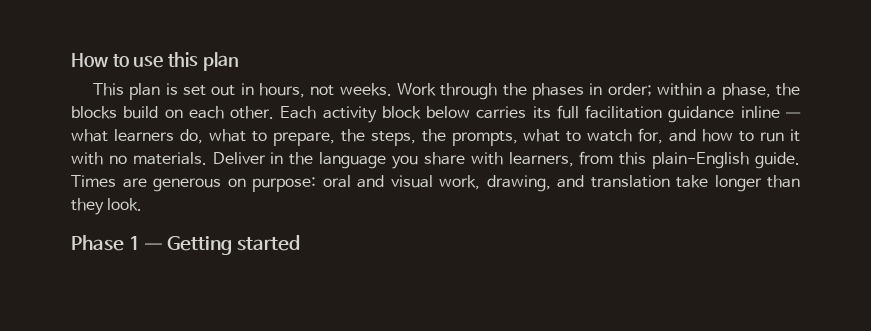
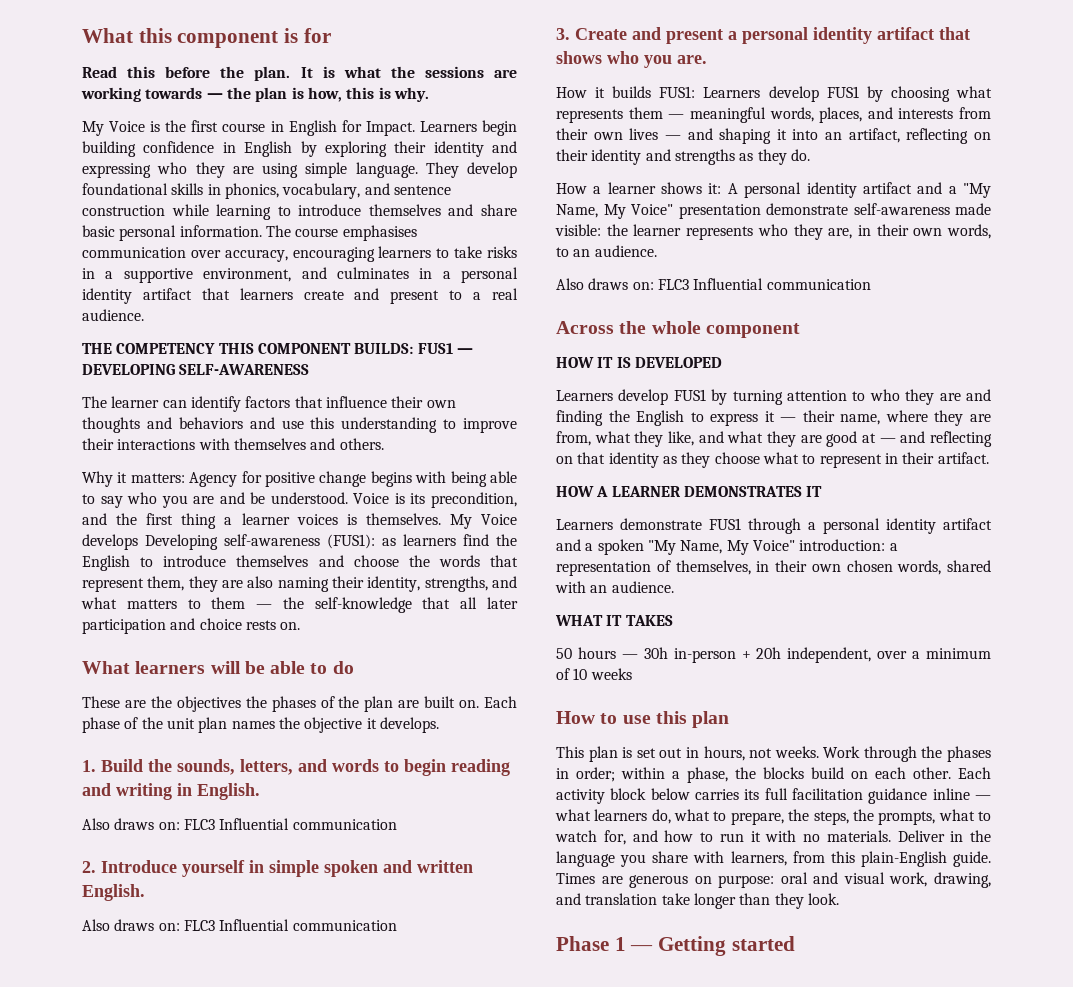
+ What this component is for
+ Read this before the plan. It is what the sessions are working towards — the plan is how, this is why.
+ My Voice is the first course in English for Impact. Learners begin building confidence in English by exploring their identity and expressing who they are using simple language. They develop foundational skills in phonics, vocabulary, and sentence construction while learning to introduce themselves and share basic personal information. The course emphasises communication over accuracy, encouraging learners to take risks in a supportive environment, and culminates in a personal identity artifact that learners create and present to a real audience.
+ THE COMPETENCY THIS COMPONENT BUILDS: FUS1 — DEVELOPING SELF-AWARENESS
+ The learner can identify factors that influence their own thoughts and behaviors and use this understanding to improve their interactions with themselves and others.
+ Why it matters: Agency for positive change begins with being able to say who you are and be understood. Voice is its precondition, and the first thing a learner voices is themselves. My Voice develops Developing self-awareness (FUS1): as learners find the English to introduce themselves and choose the words that represent them, they are also naming their identity, strengths, and what matters to them — the self-knowledge that all later participation and choice rests on.
+ What learners will be able to do
+ These are the objectives the phases of the plan are built on. Each phase of the unit plan names the objective it develops.
+ 1. Build the sounds, letters, and words to begin reading and writing in English.
+ Also draws on: FLC3 Influential communication
+ 2. Introduce yourself in simple spoken and written English.
+ Also draws on: FLC3 Influential communication
+ 3. Create and present a personal identity artifact that shows who you are.
+ How it builds FUS1: Learners develop FUS1 by choosing what represents them — meaningful words, places, and interests from their own lives — and shaping it into an artifact, reflecting on their identity and strengths as they do.
+ How a learner shows it: A personal identity artifact and a "My Name, My Voice" presentation demonstrate self-awareness made visible: the learner represents who they are, in their own words, to an audience.
+ Also draws on: FLC3 Influential communication
+ Across the whole component
+ HOW IT IS DEVELOPED
+ Learners develop FUS1 by turning attention to who they are and finding the English to express it — their name, where they are from, what they like, and what they are good at — and reflecting on that identity as they choose what to represent in their artifact.
+ HOW A LEARNER DEMONSTRATES IT
+ Learners demonstrate FUS1 through a personal identity artifact and a spoken "My Name, My Voice" introduction: a representation of themselves, in their own chosen words, shared with an audience.
+ WHAT IT TAKES
+ 50 hours — 30h in-person + 20h independent, over a minimum of 10 weeks

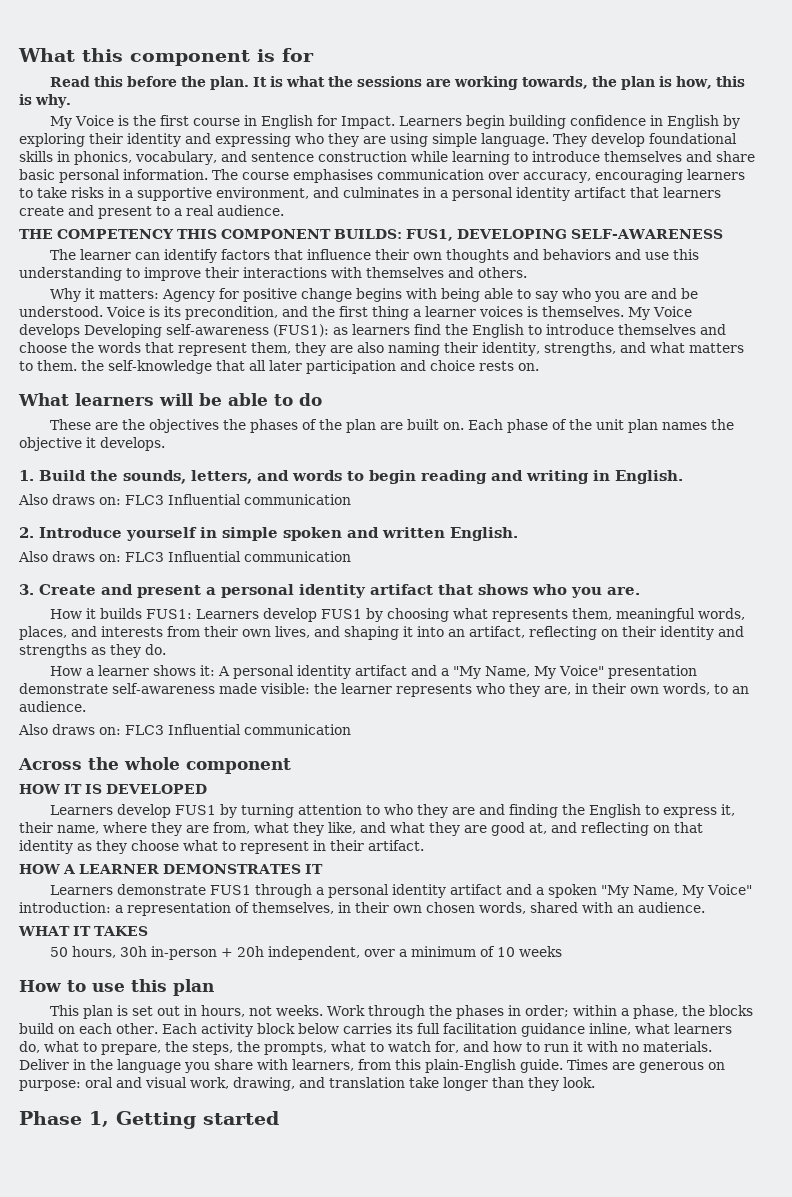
- It is what the sessions are working towards — the plan is how, this is why.
+ It is what the sessions are working towards, the plan is how, this is why.
- THE COMPETENCY THIS COMPONENT BUILDS: FUS1 — DEVELOPING SELF-AWARENESS
+ THE COMPETENCY THIS COMPONENT BUILDS: FUS1, DEVELOPING SELF-AWARENESS
- My Voice develops Developing self-awareness (FUS1): as learners find the English to introduce themselves and choose the words that represent them, they are also naming their identity, strengths, and what matters to them — the self-knowledge that all later participation and choice rests on.
+ My Voice develops Developing self-awareness (FUS1): as learners find the English to introduce themselves and choose the words that represent them, they are also naming their identity, strengths, and what matters to them. the self-knowledge that all later participation and choice rests on.
- How it builds FUS1: Learners develop FUS1 by choosing what represents them — meaningful words, places, and interests from their own lives — and shaping it into an artifact, reflecting on their identity and strengths as they do.
+ How it builds FUS1: Learners develop FUS1 by choosing what represents them, meaningful words, places, and interests from their own lives, and shaping it into an artifact, reflecting on their identity and strengths as they do.
- Learners develop FUS1 by turning attention to who they are and finding the English to express it — their name, where they are from, what they like, and what they are good at — and reflecting on that identity as they choose what to represent in their artifact.
+ Learners develop FUS1 by turning attention to who they are and finding the English to express it, their name, where they are from, what they like, and what they are good at, and reflecting on that identity as they choose what to represent in their artifact.
- 50 hours — 30h in-person + 20h independent, over a minimum of 10 weeks
+ 50 hours, 30h in-person + 20h independent, over a minimum of 10 weeks
- Each activity block below carries its full facilitation guidance inline — what learners do, what to prepare, the steps, the prompts, what to watch for, and how to run it with no materials.
+ Each activity block below carries its full facilitation guidance inline, what learners do, what to prepare, the steps, the prompts, what to watch for, and how to run it with no materials.
- Phase 1 — Getting started
+ Phase 1, Getting started

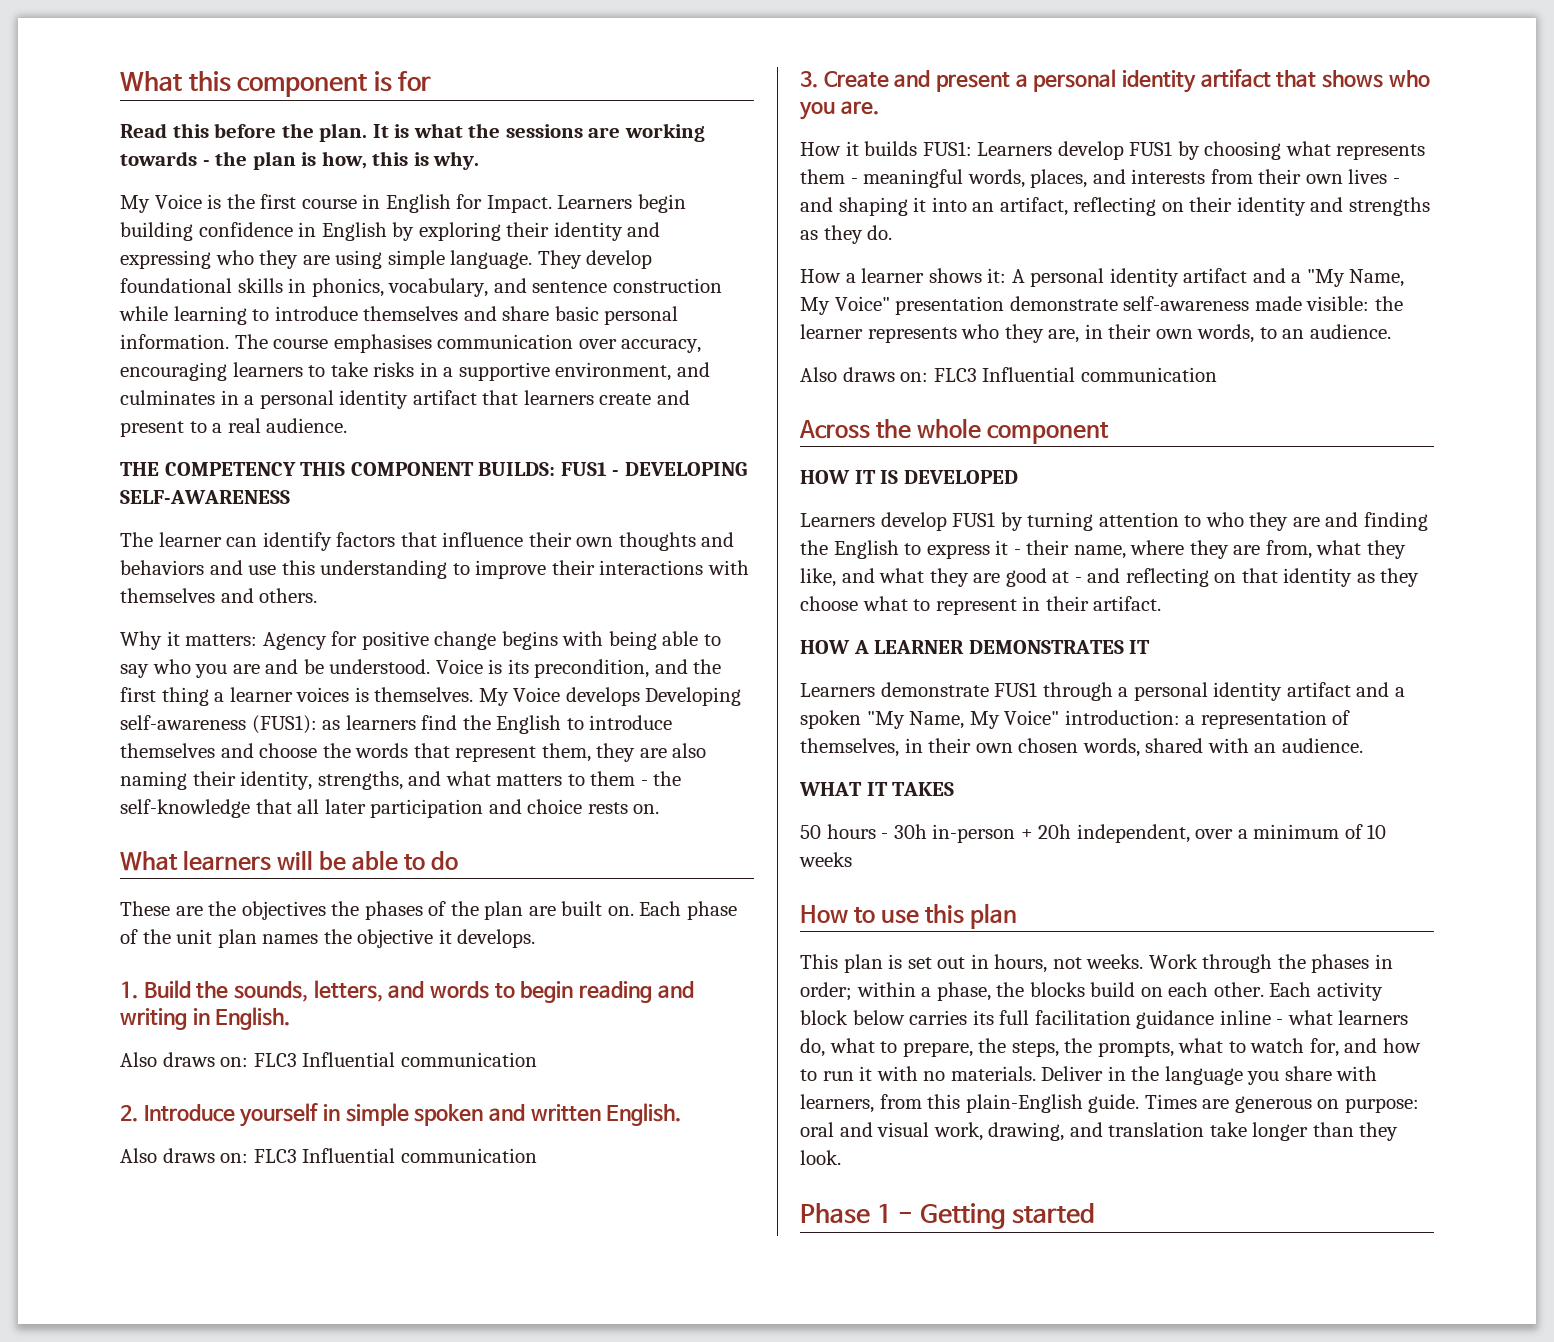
- It is what the sessions are working towards, the plan is how, this is why.
+ It is what the sessions are working towards - the plan is how, this is why.
- THE COMPETENCY THIS COMPONENT BUILDS: FUS1, DEVELOPING SELF-AWARENESS
+ THE COMPETENCY THIS COMPONENT BUILDS: FUS1 - DEVELOPING SELF-AWARENESS
- My Voice develops Developing self-awareness (FUS1): as learners find the English to introduce themselves and choose the words that represent them, they are also naming their identity, strengths, and what matters to them. the self-knowledge that all later participation and choice rests on.
+ My Voice develops Developing self-awareness (FUS1): as learners find the English to introduce themselves and choose the words that represent them, they are also naming their identity, strengths, and what matters to them - the self-knowledge that all later participation and choice rests on.
- How it builds FUS1: Learners develop FUS1 by choosing what represents them, meaningful words, places, and interests from their own lives, and shaping it into an artifact, reflecting on their identity and strengths as they do.
+ How it builds FUS1: Learners develop FUS1 by choosing what represents them - meaningful words, places, and interests from their own lives - and shaping it into an artifact, reflecting on their identity and strengths as they do.
- Learners develop FUS1 by turning attention to who they are and finding the English to express it, their name, where they are from, what they like, and what they are good at, and reflecting on that identity as they choose what to represent in their artifact.
+ Learners develop FUS1 by turning attention to who they are and finding the English to express it - their name, where they are from, what they like, and what they are good at - and reflecting on that identity as they choose what to represent in their artifact.
- 50 hours, 30h in-person + 20h independent, over a minimum of 10 weeks
+ 50 hours - 30h in-person + 20h independent, over a minimum of 10 weeks
- Each activity block below carries its full facilitation guidance inline, what learners do, what to prepare, the steps, the prompts, what to watch for, and how to run it with no materials.
+ Each activity block below carries its full facilitation guidance inline - what learners do, what to prepare, the steps, the prompts, what to watch for, and how to run it with no materials.
- Phase 1, Getting started
+ Phase 1 - Getting started

